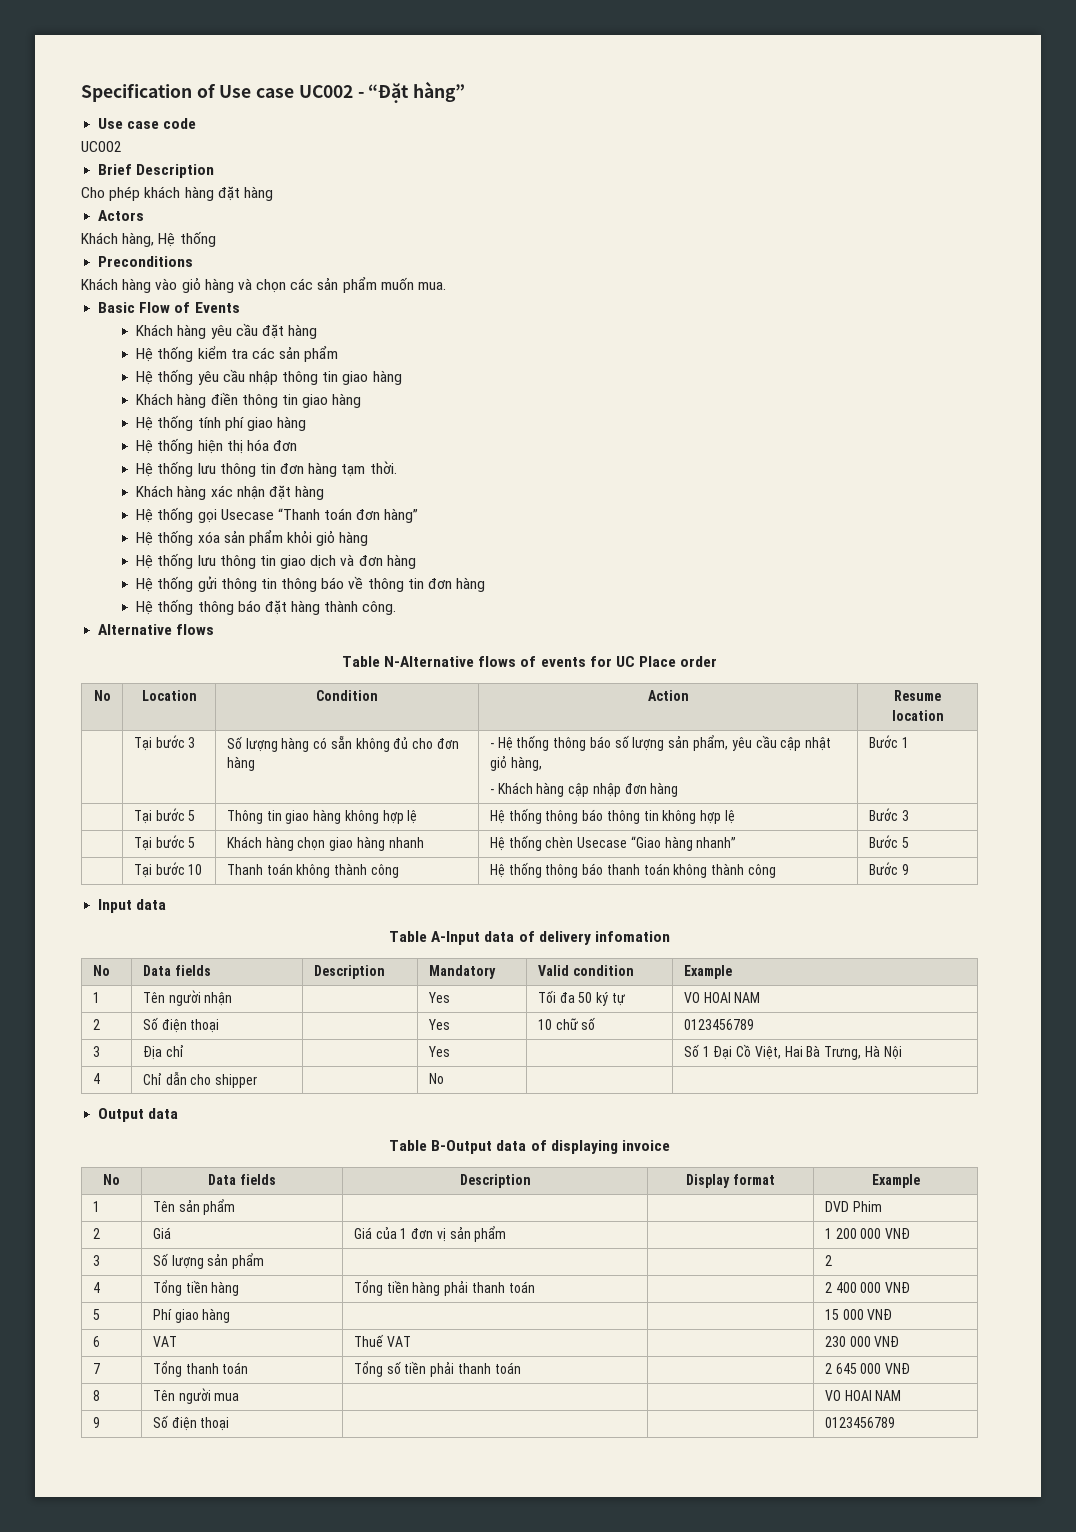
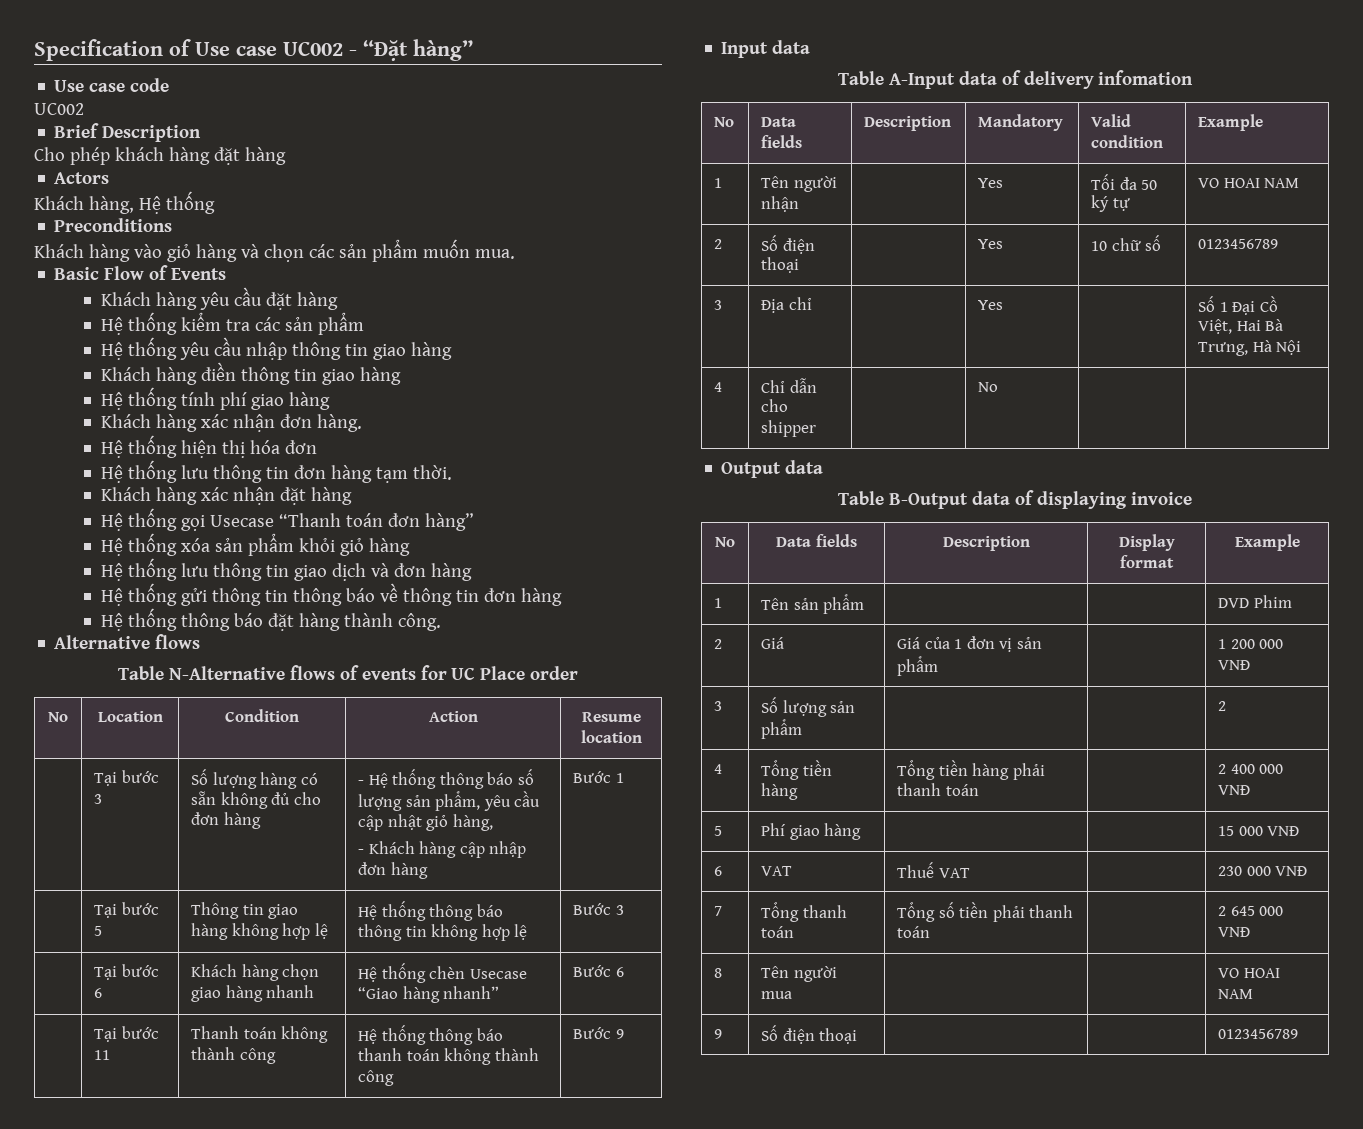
+ Khách hàng xác nhận đơn hàng.
- | Tại bước 5 | Khách hàng chọn giao hàng nhanh | Hệ thống chèn Usecase “Giao hàng nhanh” | Bước 5
- | Tại bước 10 | Thanh toán không thành công | Hệ thống thông báo thanh toán không thành công | Bước 9
+ | Tại bước 6 | Khách hàng chọn giao hàng nhanh | Hệ thống chèn Usecase “Giao hàng nhanh” | Bước 6
+ | Tại bước 11 | Thanh toán không thành công | Hệ thống thông báo thanh toán không thành công | Bước 9

